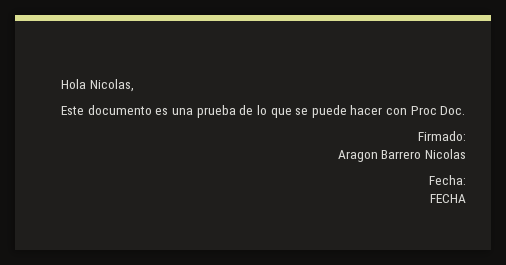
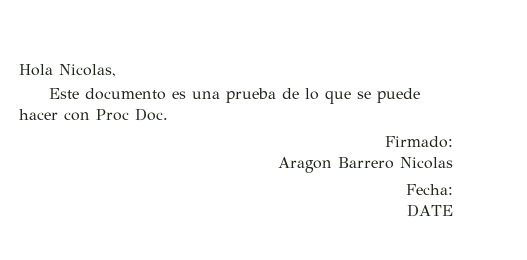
- FECHA
+ DATE

